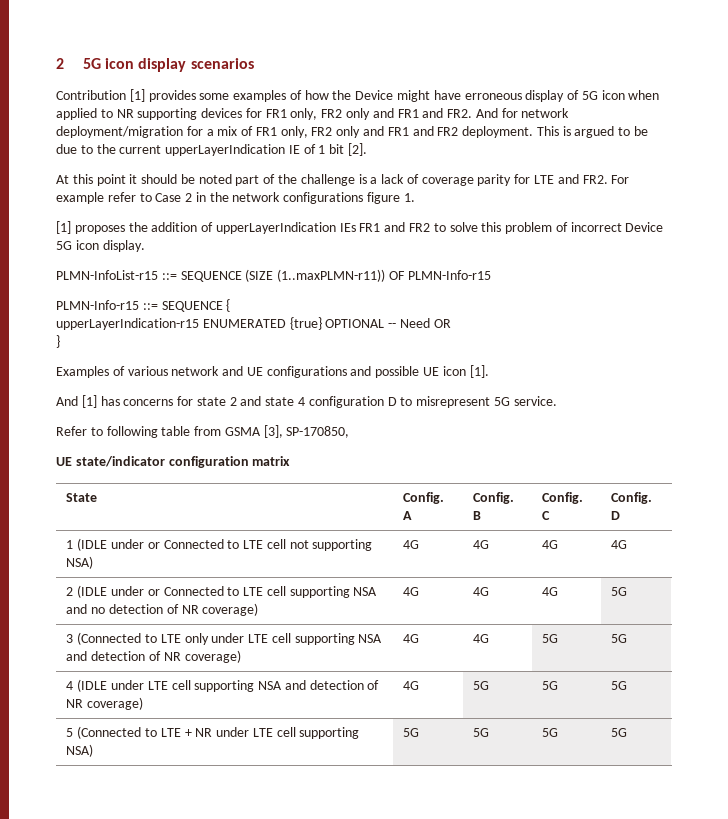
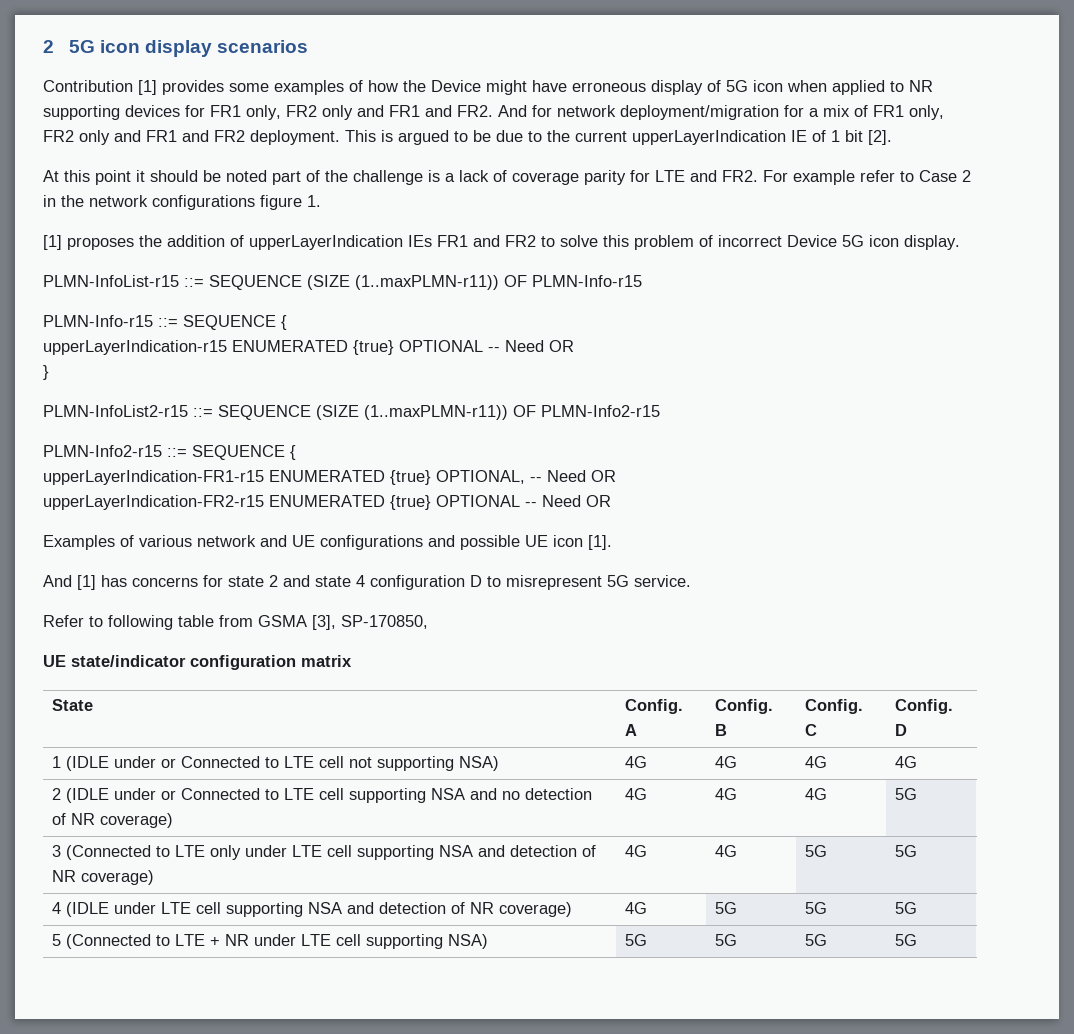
+ PLMN-InfoList2-r15 ::= SEQUENCE (SIZE (1..maxPLMN-r11)) OF PLMN-Info2-r15
+ PLMN-Info2-r15 ::= SEQUENCE {
+ upperLayerIndication-FR1-r15 ENUMERATED {true} OPTIONAL, -- Need OR
+ upperLayerIndication-FR2-r15 ENUMERATED {true} OPTIONAL -- Need OR

